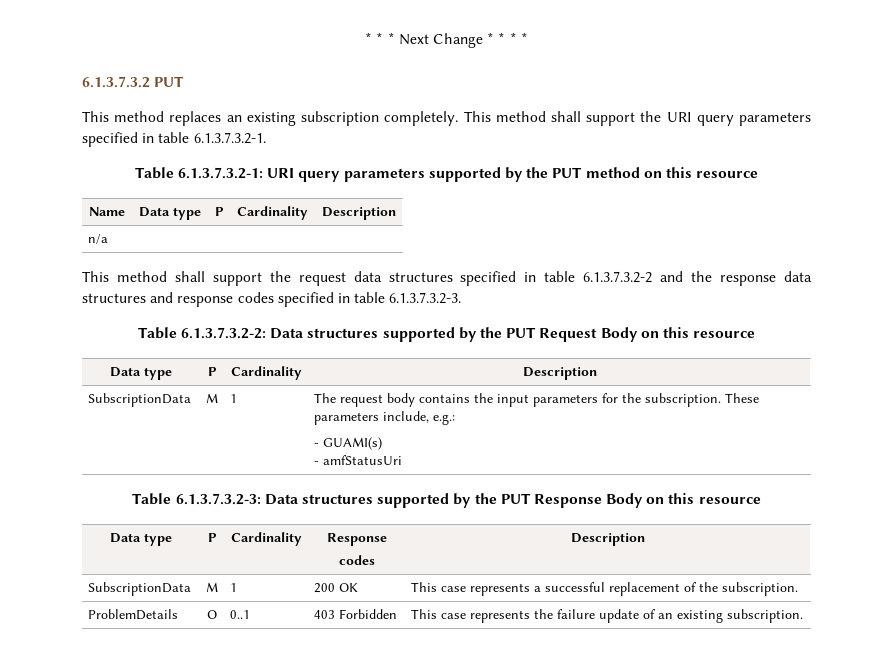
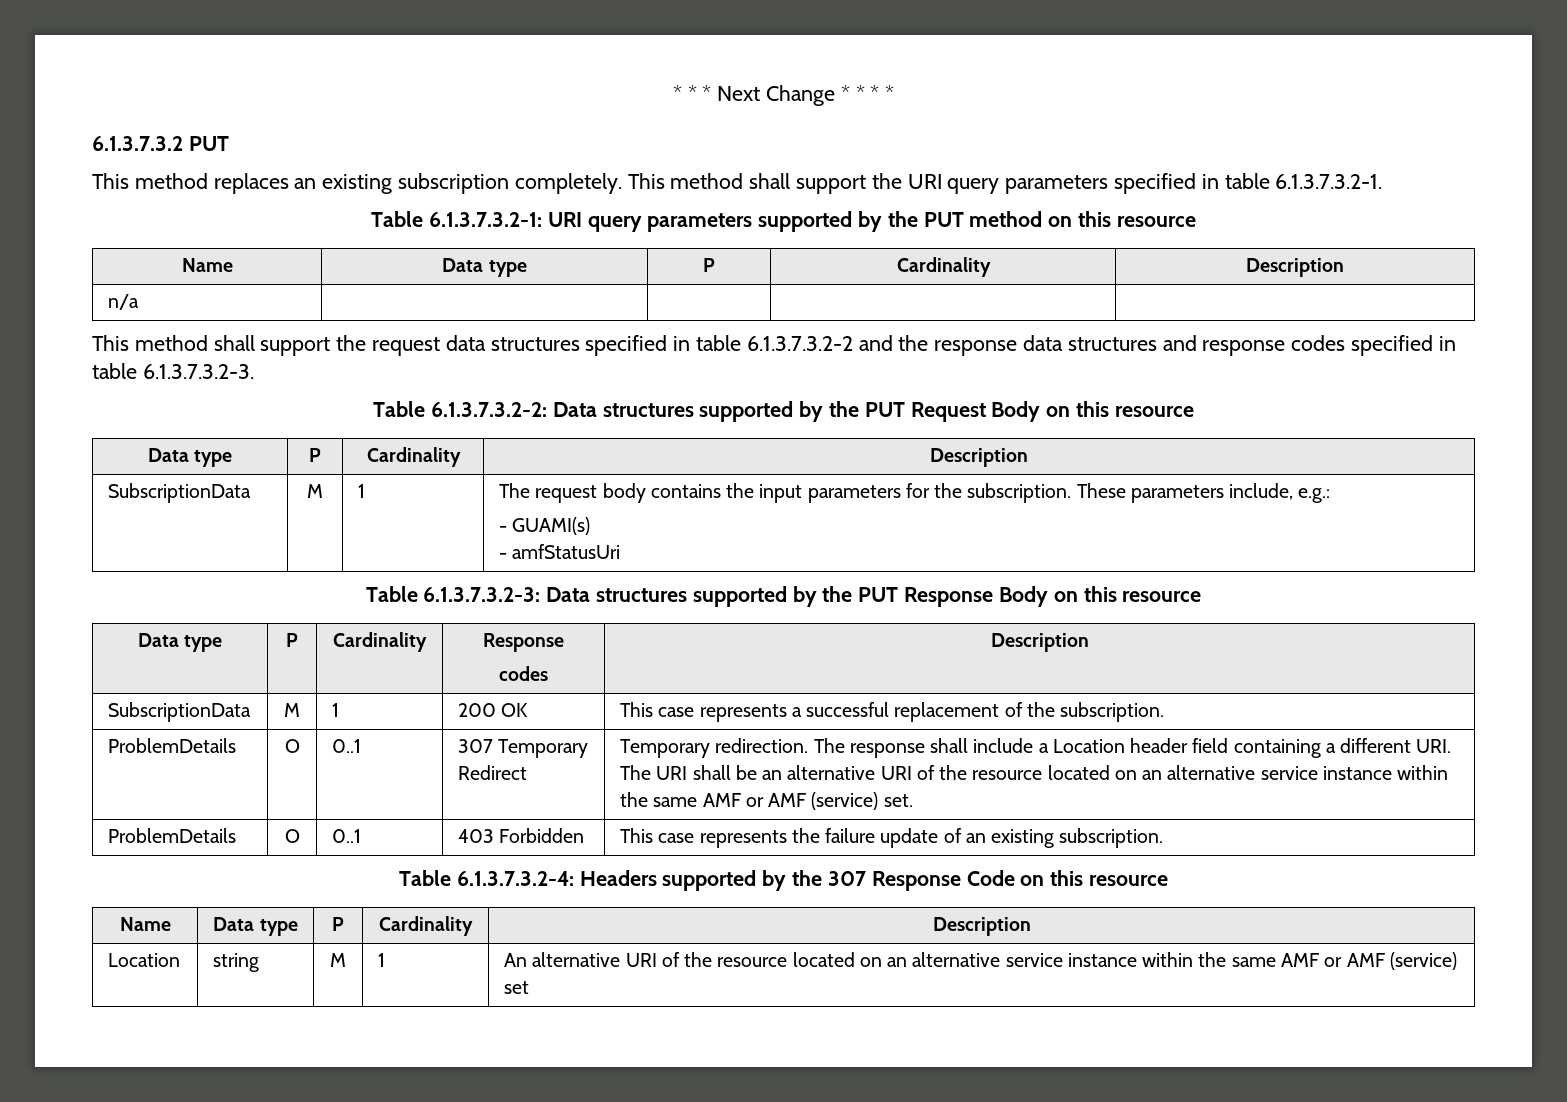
+ ProblemDetails | O | 0..1 | 307 Temporary Redirect | Temporary redirection. The response shall include a Location header field containing a different URI. The URI shall be an alternative URI of the resource located on an alternative service instance within the same AMF or AMF (service) set.
+ Table 6.1.3.7.3.2-4: Headers supported by the 307 Response Code on this resource
+ Name | Data type | P | Cardinality | Description
+ Location | string | M | 1 | An alternative URI of the resource located on an alternative service instance within the same AMF or AMF (service) set

